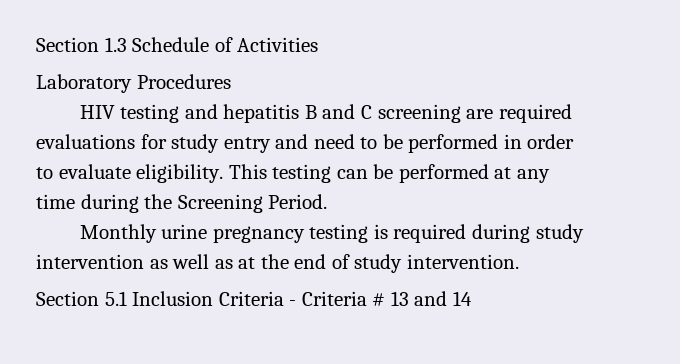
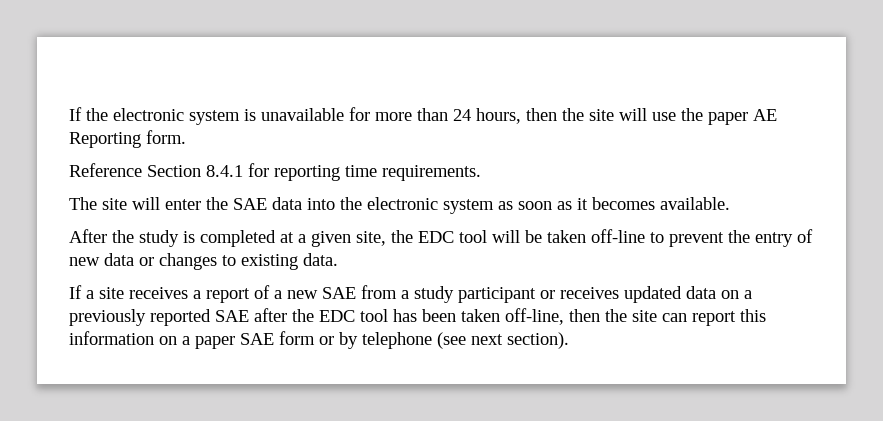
- Section 1.3 Schedule of Activities
- Laboratory Procedures
- HIV testing and hepatitis B and C screening are required evaluations for study entry and need to be performed in order to evaluate eligibility. This testing can be performed at any time during the Screening Period.
- Monthly urine pregnancy testing is required during study intervention as well as at the end of study intervention.
- Section 5.1 Inclusion Criteria - Criteria # 13 and 14
+ If the electronic system is unavailable for more than 24 hours, then the site will use the paper AE Reporting form.
+ Reference Section 8.4.1 for reporting time requirements.
+ The site will enter the SAE data into the electronic system as soon as it becomes available.
+ After the study is completed at a given site, the EDC tool will be taken off-line to prevent the entry of new data or changes to existing data.
+ If a site receives a report of a new SAE from a study participant or receives updated data on a previously reported SAE after the EDC tool has been taken off-line, then the site can report this information on a paper SAE form or by telephone (see next section).

